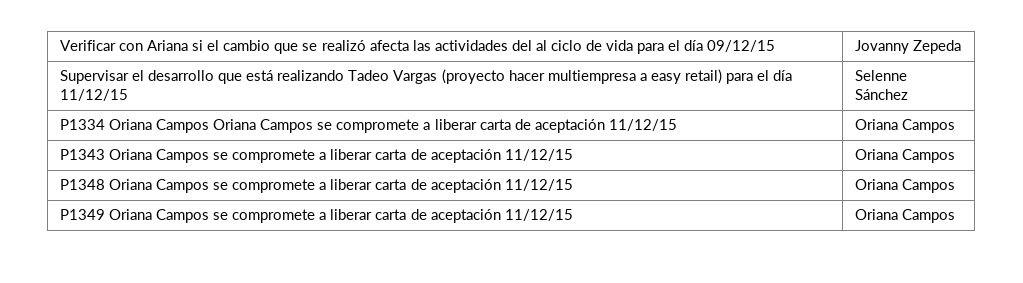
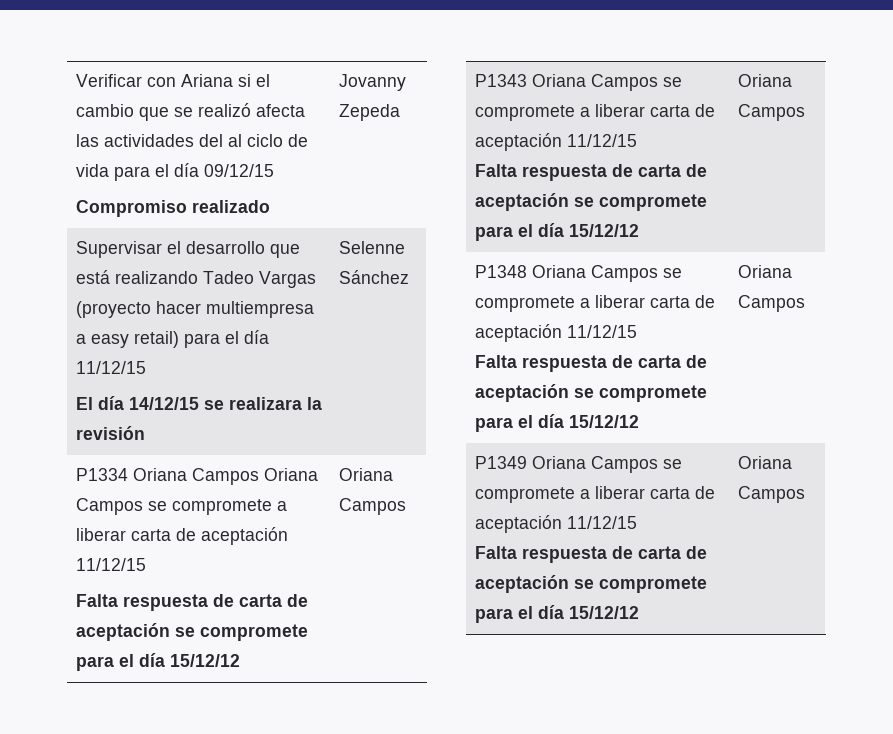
- Verificar con Ariana si el cambio que se realizó afecta las actividades del al ciclo de vida para el día 09/12/15 | Jovanny Zepeda
+ Verificar con Ariana si el cambio que se realizó afecta las actividades del al ciclo de vida para el día 09/12/15
+ Compromiso realizado | Jovanny Zepeda
- Supervisar el desarrollo que está realizando Tadeo Vargas (proyecto hacer multiempresa a easy retail) para el día 11/12/15 | Selenne Sánchez
+ Supervisar el desarrollo que está realizando Tadeo Vargas (proyecto hacer multiempresa a easy retail) para el día 11/12/15
+ El día 14/12/15 se realizara la revisión | Selenne Sánchez
- P1334 Oriana Campos Oriana Campos se compromete a liberar carta de aceptación 11/12/15 | Oriana Campos
+ P1334 Oriana Campos Oriana Campos se compromete a liberar carta de aceptación 11/12/15
+ Falta respuesta de carta de aceptación se compromete para el día 15/12/12 | Oriana Campos
- P1343 Oriana Campos se compromete a liberar carta de aceptación 11/12/15 | Oriana Campos
+ P1343 Oriana Campos se compromete a liberar carta de aceptación 11/12/15
+ Falta respuesta de carta de aceptación se compromete para el día 15/12/12 | Oriana Campos
- P1348 Oriana Campos se compromete a liberar carta de aceptación 11/12/15 | Oriana Campos
+ P1348 Oriana Campos se compromete a liberar carta de aceptación 11/12/15
+ Falta respuesta de carta de aceptación se compromete para el día 15/12/12 | Oriana Campos
- P1349 Oriana Campos se compromete a liberar carta de aceptación 11/12/15 | Oriana Campos
+ P1349 Oriana Campos se compromete a liberar carta de aceptación 11/12/15
+ Falta respuesta de carta de aceptación se compromete para el día 15/12/12 | Oriana Campos

